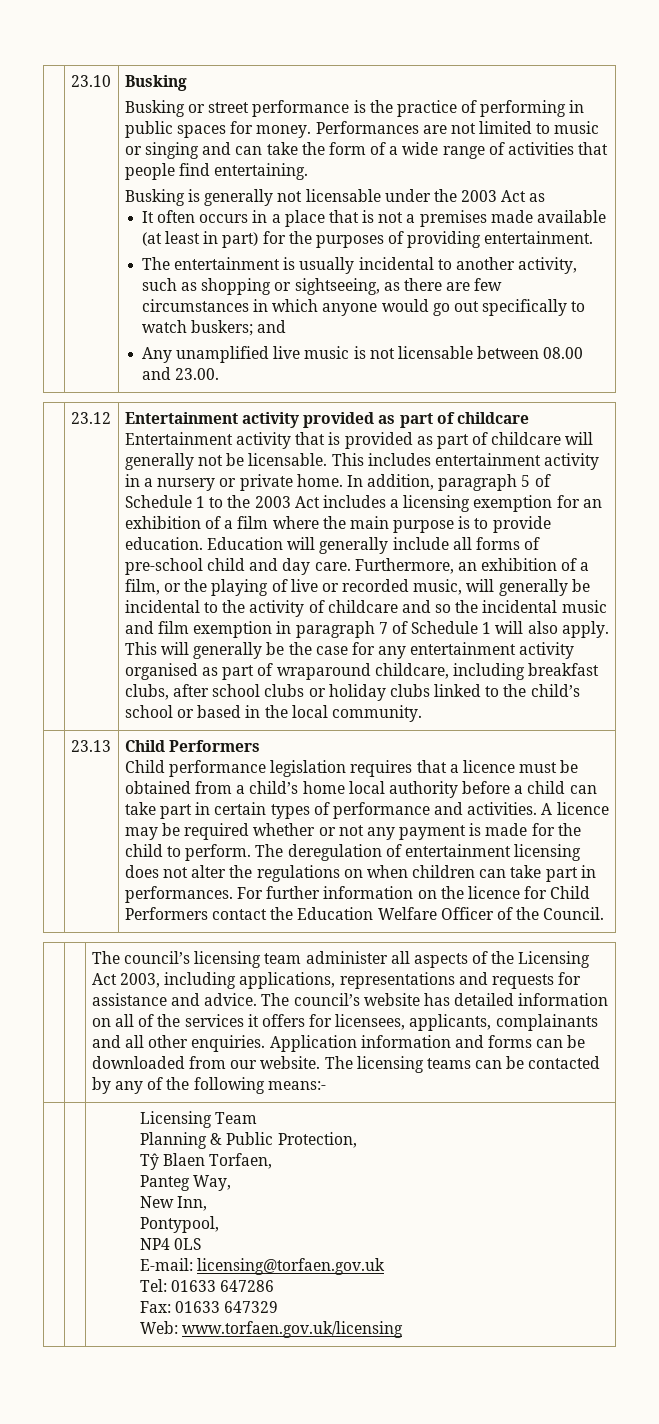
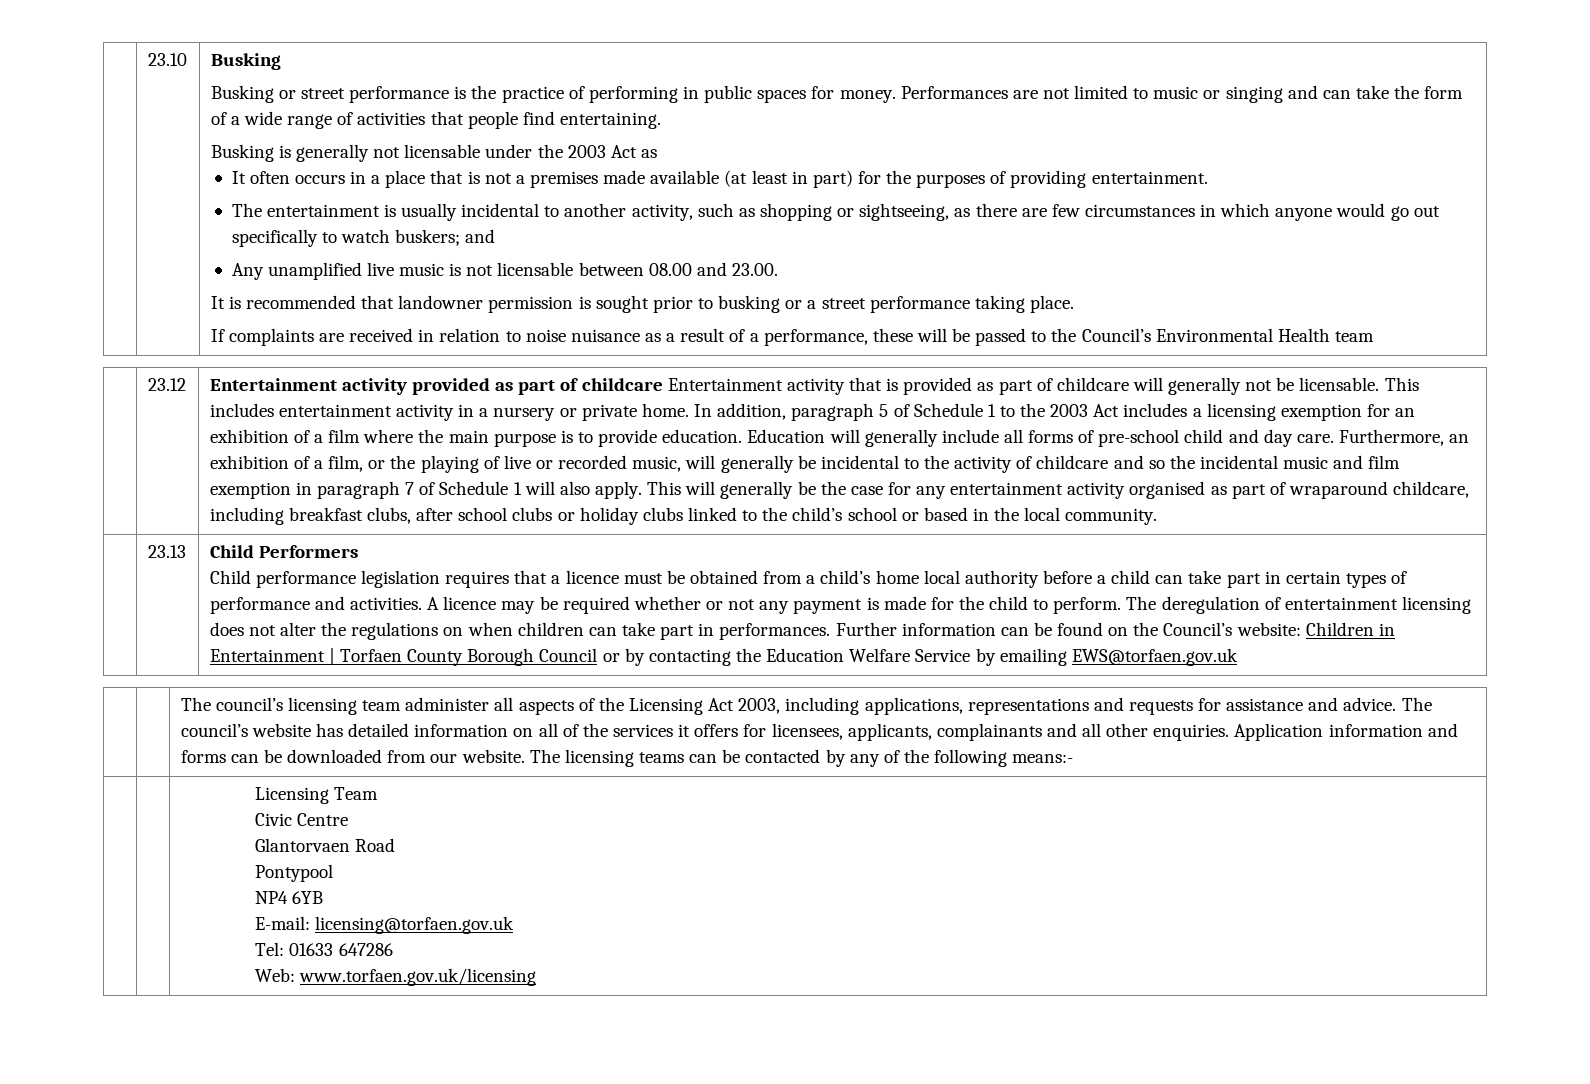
+ It is recommended that landowner permission is sought prior to busking or a street performance taking place.
+ If complaints are received in relation to noise nuisance as a result of a performance, these will be passed to the Council’s Environmental Health team
- For further information on the licence for Child Performers contact the Education Welfare Officer of the Council.
+ Further information can be found on the Council’s website: Children in Entertainment | Torfaen County Borough Council or by contacting the Education Welfare Service by emailing EWS@torfaen.gov.uk
  | | Licensing Team
- Planning & Public Protection,
- Tŷ Blaen Torfaen,
- Panteg Way,
- New Inn,
- Pontypool,
- NP4 0LS
+ Civic Centre
+ Glantorvaen Road
+ Pontypool
+ NP4 6YB
  E-mail: licensing@torfaen.gov.uk
  Tel: 01633 647286
- Fax: 01633 647329

